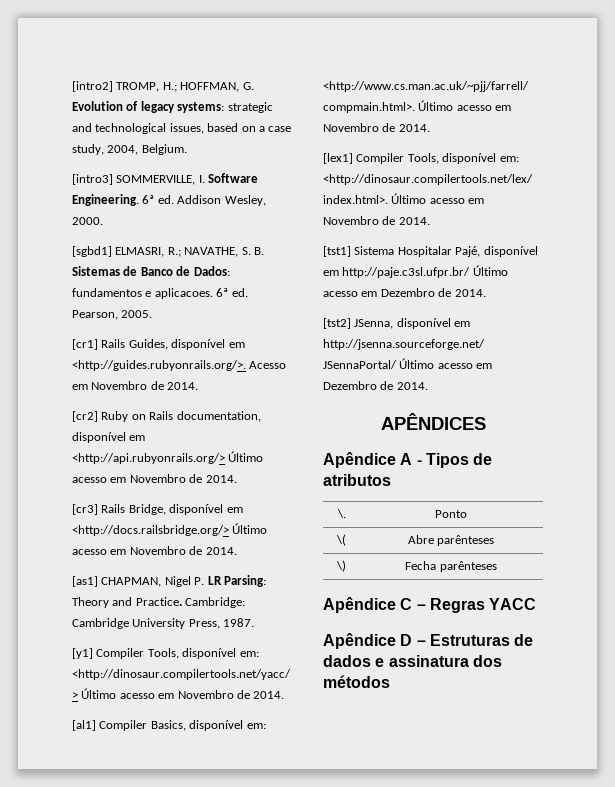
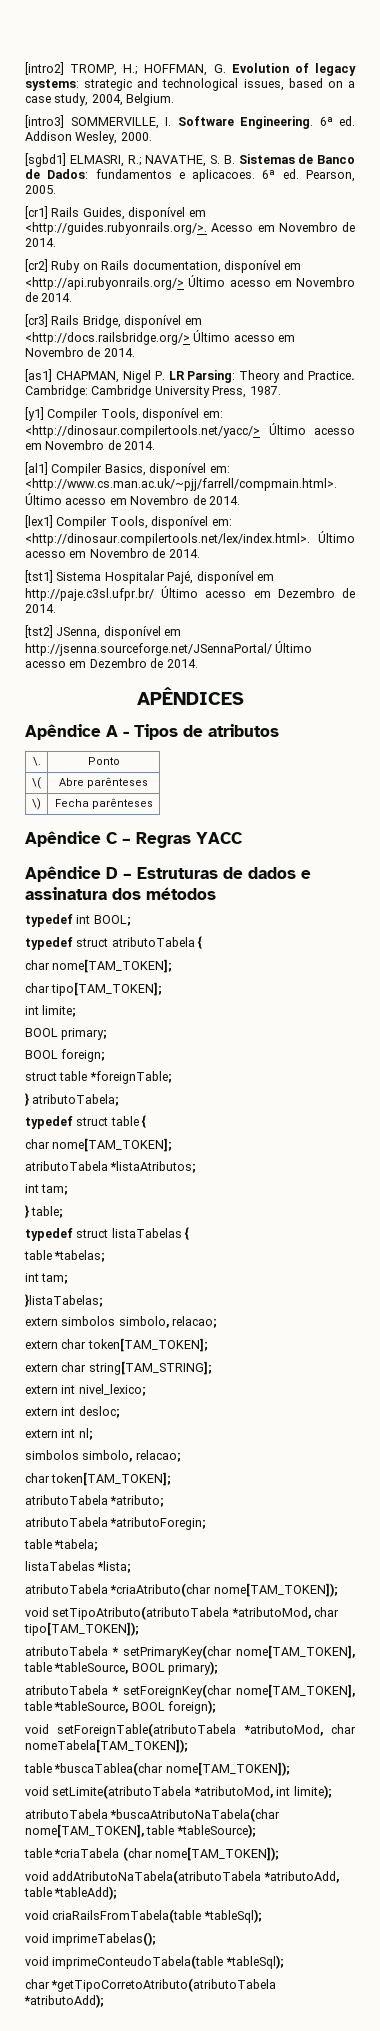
+ typedef int BOOL;
+ typedef struct atributoTabela {
+ char nome[TAM_TOKEN];
+ char tipo[TAM_TOKEN];
+ int limite;
+ BOOL primary;
+ BOOL foreign;
+ struct table *foreignTable;
+ } atributoTabela;
+ typedef struct table {
+ char nome[TAM_TOKEN];
+ atributoTabela *listaAtributos;
+ int tam;
+ } table;
+ typedef struct listaTabelas {
+ table *tabelas;
+ int tam;
+ }listaTabelas;
+ extern simbolos simbolo, relacao;
+ extern char token[TAM_TOKEN];
+ extern char string[TAM_STRING];
+ extern int nivel_lexico;
+ extern int desloc;
+ extern int nl;
+ simbolos simbolo, relacao;
+ char token[TAM_TOKEN];
+ atributoTabela *atributo;
+ atributoTabela *atributoForegin;
+ table *tabela;
+ listaTabelas *lista;
+ atributoTabela *criaAtributo(char nome[TAM_TOKEN]);
+ void setTipoAtributo(atributoTabela *atributoMod, char tipo[TAM_TOKEN]);
+ atributoTabela * setPrimaryKey(char nome[TAM_TOKEN], table *tableSource, BOOL primary);
+ atributoTabela * setForeignKey(char nome[TAM_TOKEN], table *tableSource, BOOL foreign);
+ void setForeignTable(atributoTabela *atributoMod, char nomeTabela[TAM_TOKEN]);
+ table *buscaTablea(char nome[TAM_TOKEN]);
+ void setLimite(atributoTabela *atributoMod, int limite);
+ atributoTabela *buscaAtributoNaTabela(char nome[TAM_TOKEN], table *tableSource);
+ table *criaTabela (char nome[TAM_TOKEN]);
+ void addAtributoNaTabela(atributoTabela *atributoAdd, table *tableAdd);
+ void criaRailsFromTabela(table *tableSql);
+ void imprimeTabelas();
+ void imprimeConteudoTabela(table *tableSql);
+ char *getTipoCorretoAtributo(atributoTabela *atributoAdd);

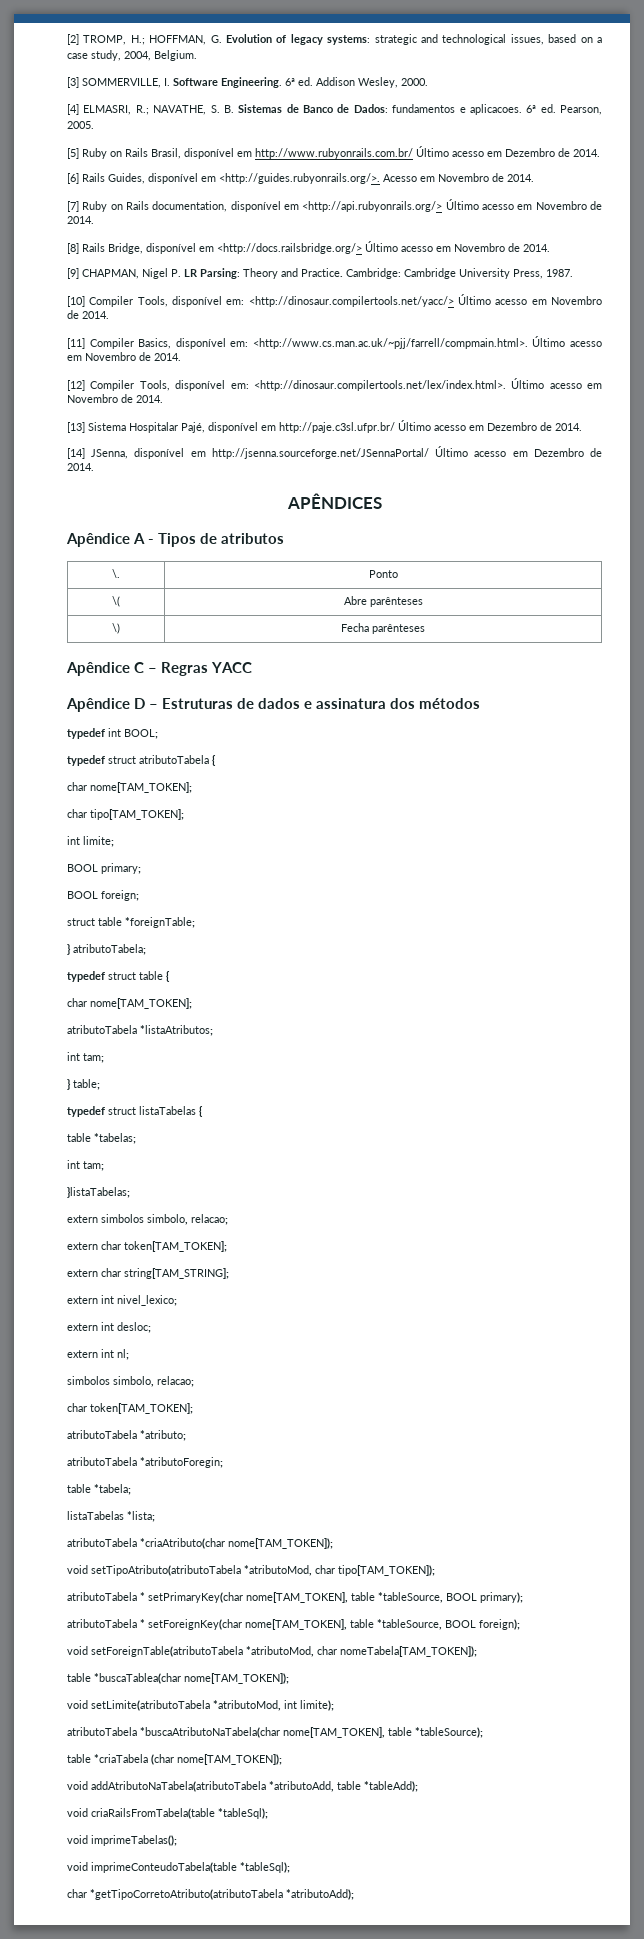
- [intro2] TROMP, H.; HOFFMAN, G. Evolution of legacy systems: strategic and technological issues, based on a case study, 2004, Belgium.
+ [2] TROMP, H.; HOFFMAN, G. Evolution of legacy systems: strategic and technological issues, based on a case study, 2004, Belgium.
- [intro3] SOMMERVILLE, I. Software Engineering.
+ [3] SOMMERVILLE, I. Software Engineering.
- [sgbd1] ELMASRI, R.; NAVATHE, S. B. Sistemas de Banco de Dados: fundamentos e aplicacoes.
+ [4] ELMASRI, R.; NAVATHE, S. B. Sistemas de Banco de Dados: fundamentos e aplicacoes.
- [cr1] Rails Guides, disponível em <http://guides.rubyonrails.org/>. Acesso em Novembro de 2014.
+ [5] Ruby on Rails Brasil, disponível em http://www.rubyonrails.com.br/ Último acesso em Dezembro de 2014.
+ [6] Rails Guides, disponível em <http://guides.rubyonrails.org/>. Acesso em Novembro de 2014.
- [cr2] Ruby on Rails documentation, disponível em <http://api.rubyonrails.org/> Último acesso em Novembro de 2014.
+ [7] Ruby on Rails documentation, disponível em <http://api.rubyonrails.org/> Último acesso em Novembro de 2014.
- [cr3] Rails Bridge, disponível em <http://docs.railsbridge.org/> Último acesso em Novembro de 2014.
+ [8] Rails Bridge, disponível em <http://docs.railsbridge.org/> Último acesso em Novembro de 2014.
- [as1] CHAPMAN, Nigel P. LR Parsing: Theory and Practice.
+ [9] CHAPMAN, Nigel P. LR Parsing: Theory and Practice.
- [y1] Compiler Tools, disponível em: <http://dinosaur.compilertools.net/yacc/> Último acesso em Novembro de 2014.
+ [10] Compiler Tools, disponível em: <http://dinosaur.compilertools.net/yacc/> Último acesso em Novembro de 2014.
- [al1] Compiler Basics, disponível em: <http://www.cs.man.ac.uk/~pjj/farrell/compmain.html>. Último acesso em Novembro de 2014.
+ [11] Compiler Basics, disponível em: <http://www.cs.man.ac.uk/~pjj/farrell/compmain.html>. Último acesso em Novembro de 2014.
- [lex1] Compiler Tools, disponível em: <http://dinosaur.compilertools.net/lex/index.html>. Último acesso em Novembro de 2014.
+ [12] Compiler Tools, disponível em: <http://dinosaur.compilertools.net/lex/index.html>. Último acesso em Novembro de 2014.
- [tst1] Sistema Hospitalar Pajé, disponível em http://paje.c3sl.ufpr.br/ Último acesso em Dezembro de 2014.
+ [13] Sistema Hospitalar Pajé, disponível em http://paje.c3sl.ufpr.br/ Último acesso em Dezembro de 2014.
- [tst2] JSenna, disponível em http://jsenna.sourceforge.net/JSennaPortal/ Último acesso em Dezembro de 2014.
+ [14] JSenna, disponível em http://jsenna.sourceforge.net/JSennaPortal/ Último acesso em Dezembro de 2014.

